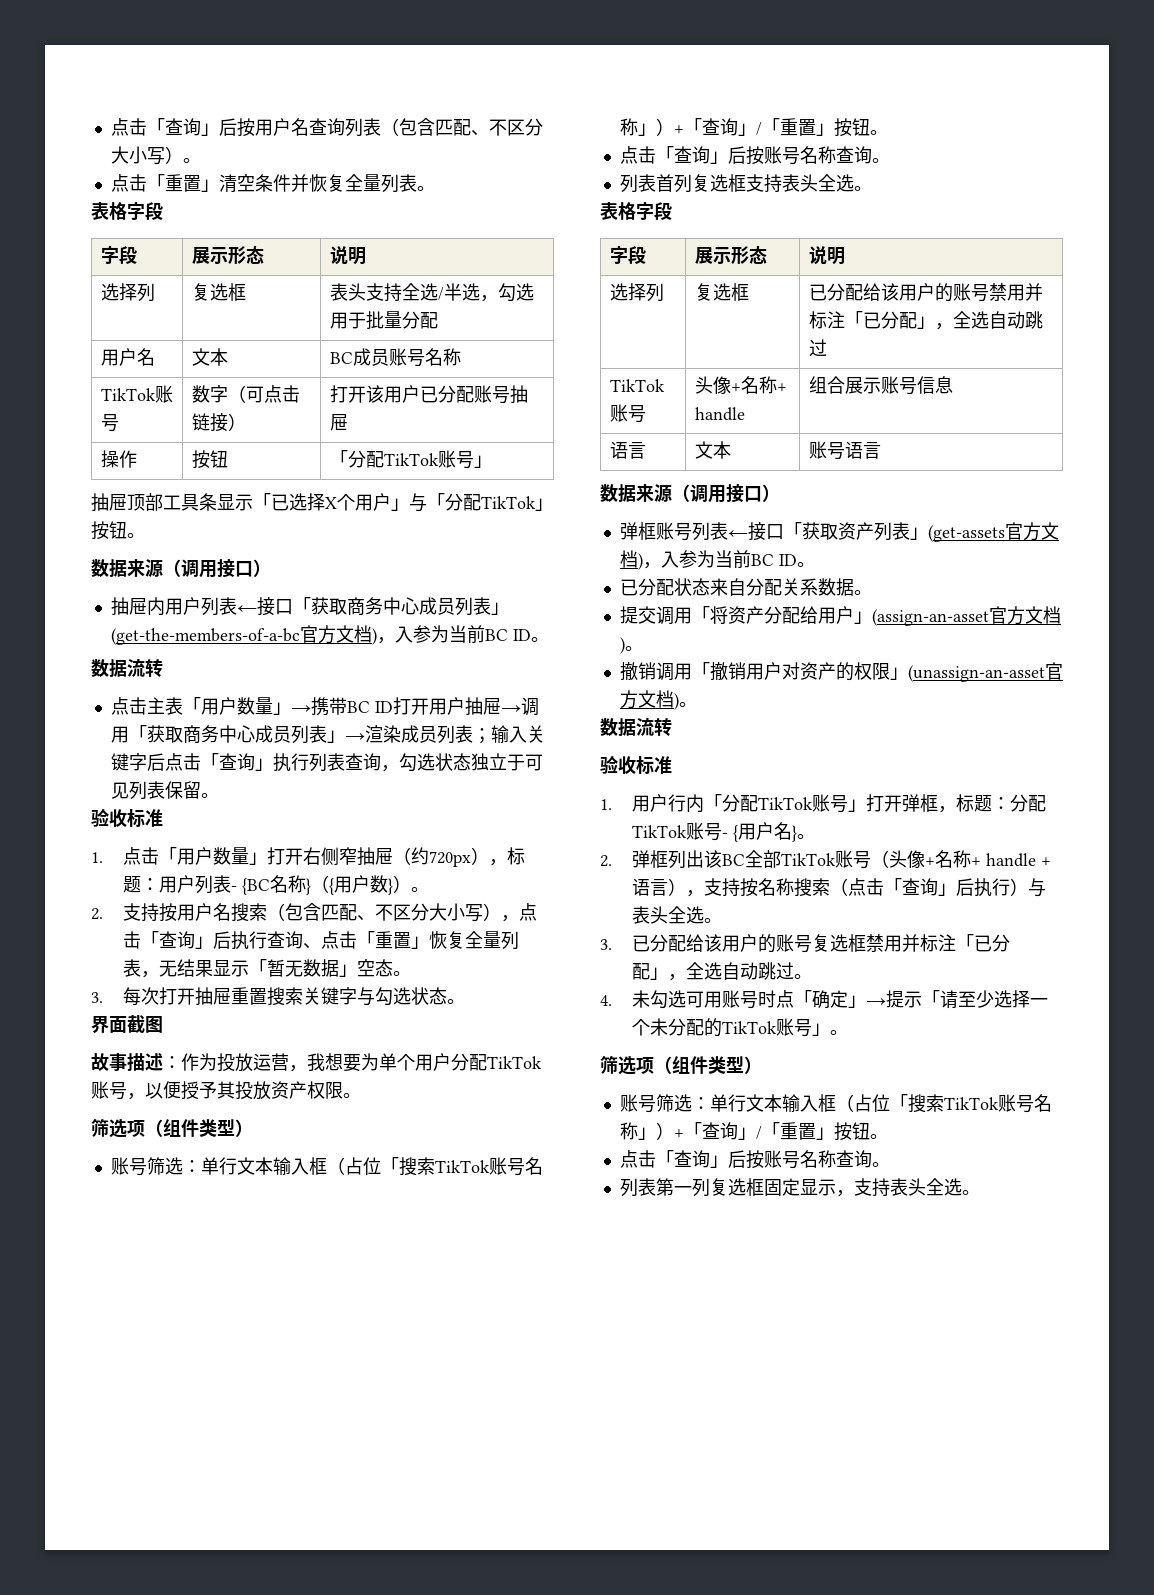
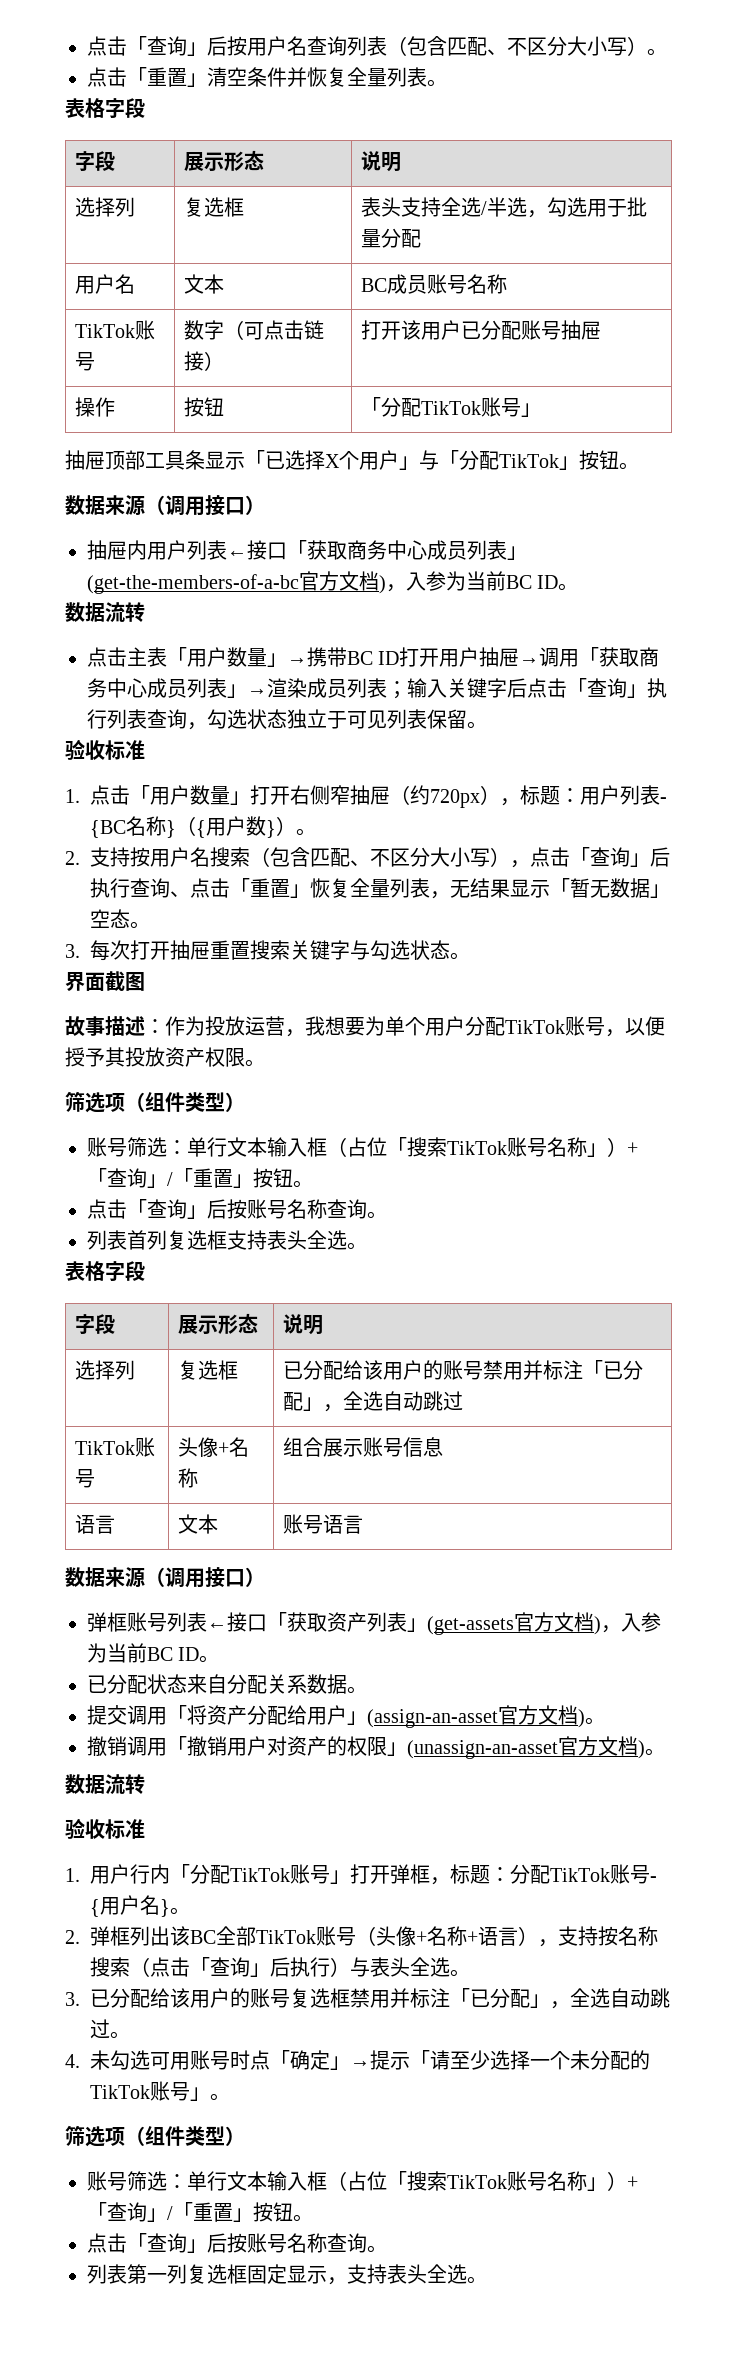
- TikTok账号 | 头像+名称+ handle | 组合展示账号信息
+ TikTok账号 | 头像+名称 | 组合展示账号信息
- 2.弹框列出该BC全部TikTok账号（头像+名称+ handle +语言），支持按名称搜索（点击「查询」后执行）与表头全选。
+ 2.弹框列出该BC全部TikTok账号（头像+名称+语言），支持按名称搜索（点击「查询」后执行）与表头全选。

